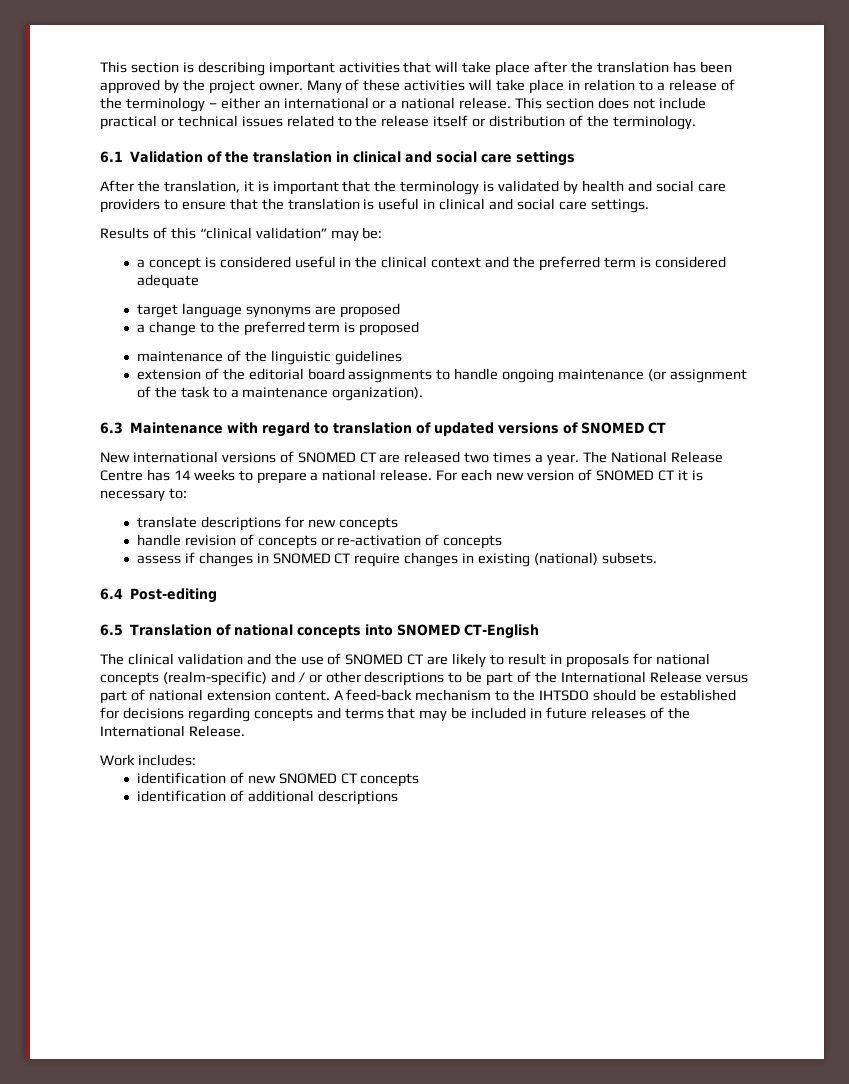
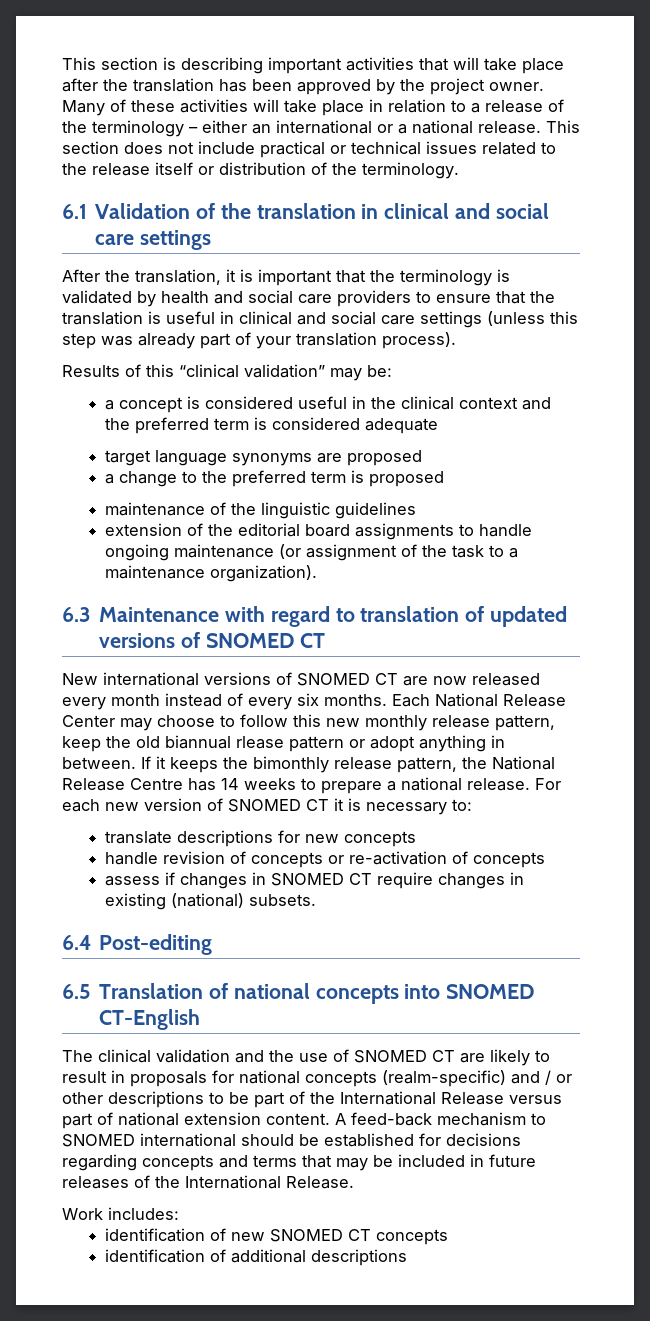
- After the translation, it is important that the terminology is validated by health and social care providers to ensure that the translation is useful in clinical and social care settings.
+ After the translation, it is important that the terminology is validated by health and social care providers to ensure that the translation is useful in clinical and social care settings (unless this step was already part of your translation process).
- New international versions of SNOMED CT are released two times a year. The National Release Centre has 14 weeks to prepare a national release.
+ New international versions of SNOMED CT are now released every month instead of every six months. Each National Release Center may choose to follow this new monthly release pattern, keep the old biannual rlease pattern or adopt anything in between. If it keeps the bimonthly release pattern, the National Release Centre has 14 weeks to prepare a national release.
- A feed-back mechanism to the IHTSDO should be established for decisions regarding concepts and terms that may be included in future releases of the International Release.
+ A feed-back mechanism to SNOMED international should be established for decisions regarding concepts and terms that may be included in future releases of the International Release.

